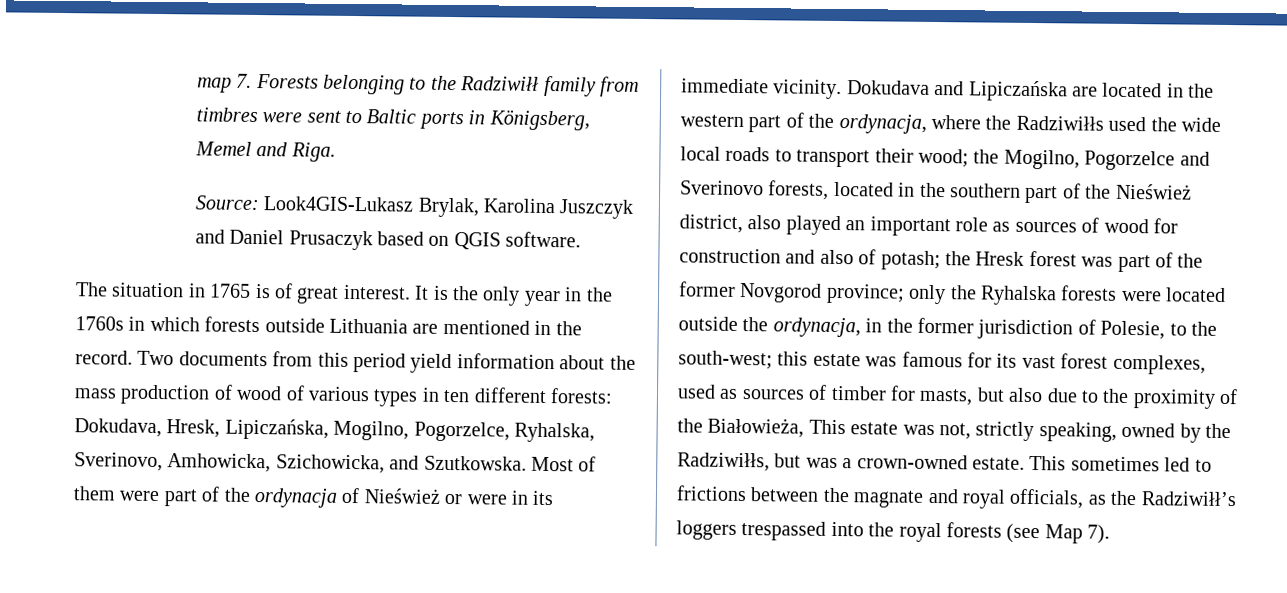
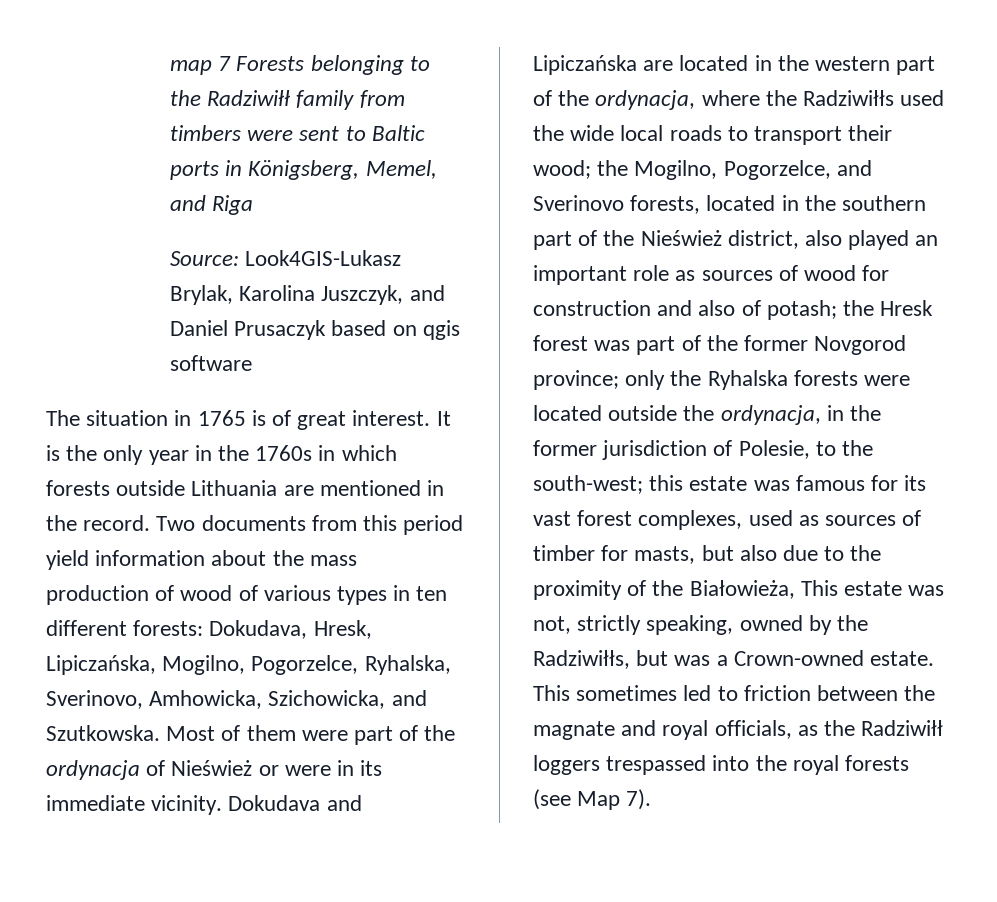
- map 7. Forests belonging to the Radziwiłł family from timbres were sent to Baltic ports in Königsberg, Memel and Riga.
+ map 7 Forests belonging to the Radziwiłł family from timbers were sent to Baltic ports in Königsberg, Memel, and Riga
- Source: Look4GIS-Lukasz Brylak, Karolina Juszczyk and Daniel Prusaczyk based on QGIS software.
+ Source: Look4GIS-Lukasz Brylak, Karolina Juszczyk, and Daniel Prusaczyk based on qgis software
- the Mogilno, Pogorzelce and Sverinovo forests, located in the southern part of the Nieśwież district, also played an important role as sources of wood for construction and also of potash;
+ the Mogilno, Pogorzelce, and Sverinovo forests, located in the southern part of the Nieśwież district, also played an important role as sources of wood for construction and also of potash;
- this estate was famous for its vast forest complexes, used as sources of timber for masts, but also due to the proximity of the Białowieża, This estate was not, strictly speaking, owned by the Radziwiłłs, but was a crown-owned estate.
+ this estate was famous for its vast forest complexes, used as sources of timber for masts, but also due to the proximity of the Białowieża, This estate was not, strictly speaking, owned by the Radziwiłłs, but was a Crown-owned estate.
- This sometimes led to frictions between the magnate and royal officials, as the Radziwiłł’s loggers trespassed into the royal forests (see Map 7).
+ This sometimes led to friction between the magnate and royal officials, as the Radziwiłł loggers trespassed into the royal forests (see Map 7).

